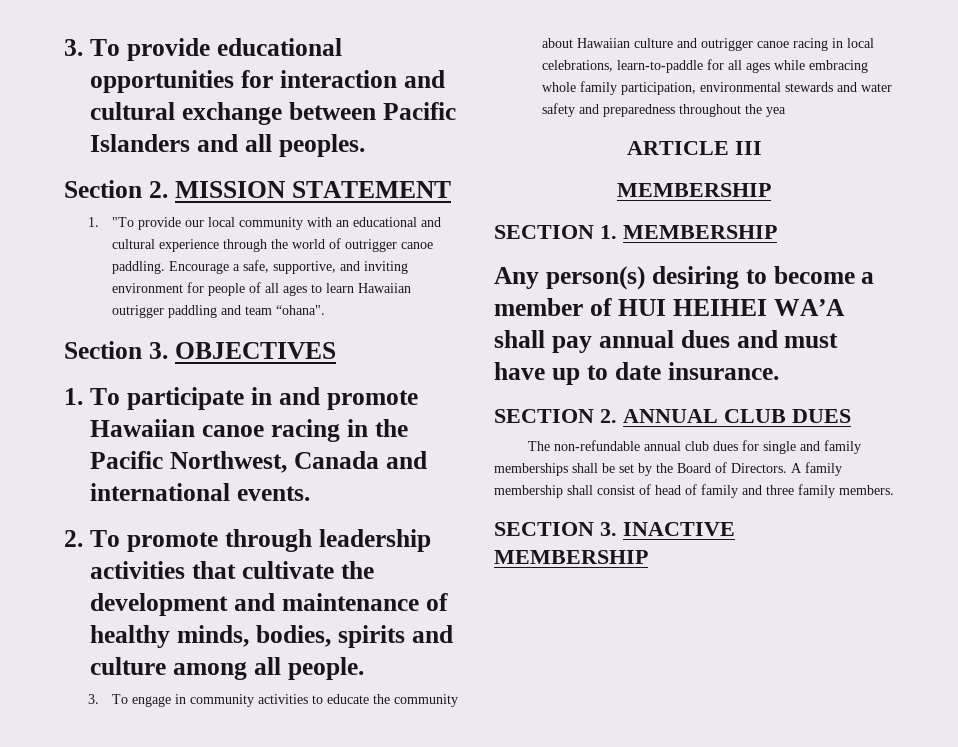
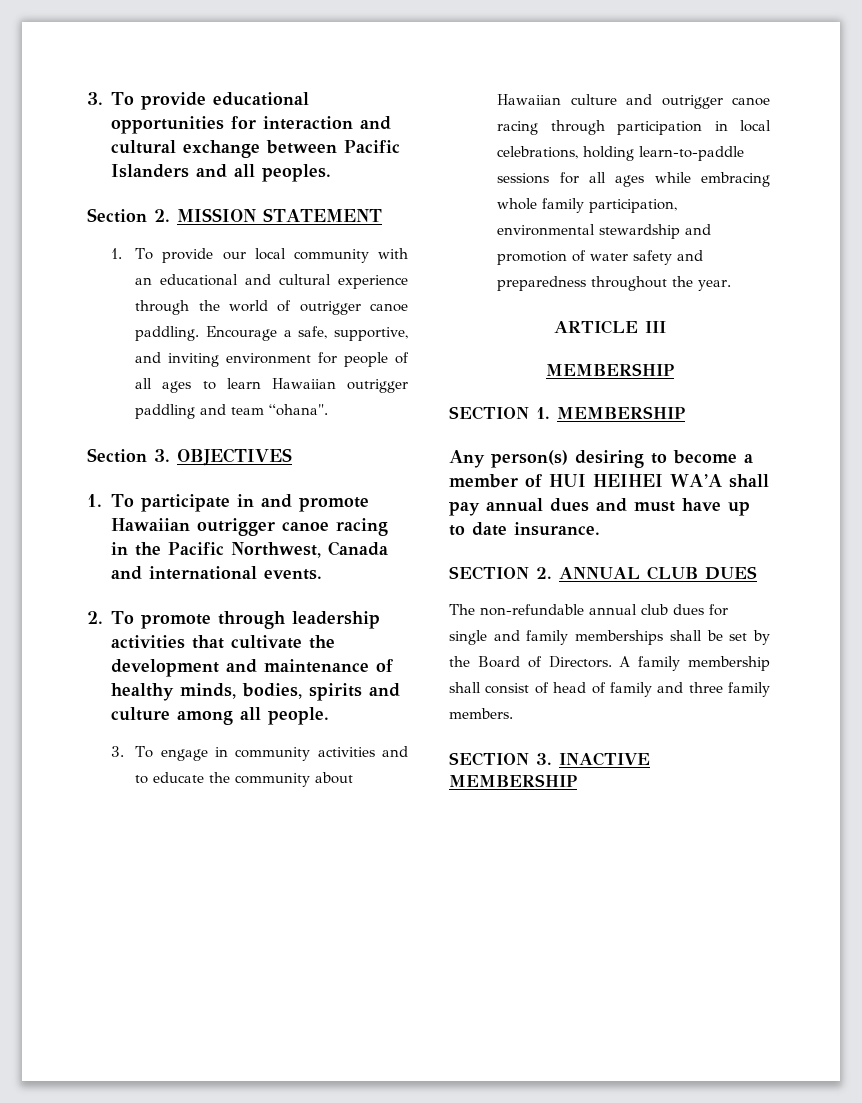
- 1. "To provide our local community with an educational and cultural experience through the world of outrigger canoe paddling.
+ 1. To provide our local community with an educational and cultural experience through the world of outrigger canoe paddling.
- 1. To participate in and promote Hawaiian canoe racing in the Pacific Northwest, Canada and international events.
+ 1. To participate in and promote Hawaiian outrigger canoe racing in the Pacific Northwest, Canada and international events.
- 3. To engage in community activities to educate the community about Hawaiian culture and outrigger canoe racing in local celebrations, learn-to-paddle for all ages while embracing whole family participation, environmental stewards and water safety and preparedness throughout the yea
+ 3. To engage in community activities and to educate the community about Hawaiian culture and outrigger canoe racing through participation in local celebrations, holding learn-to-paddle sessions for all ages while embracing whole family participation, environmental stewardship and promotion of water safety and preparedness throughout the year.

